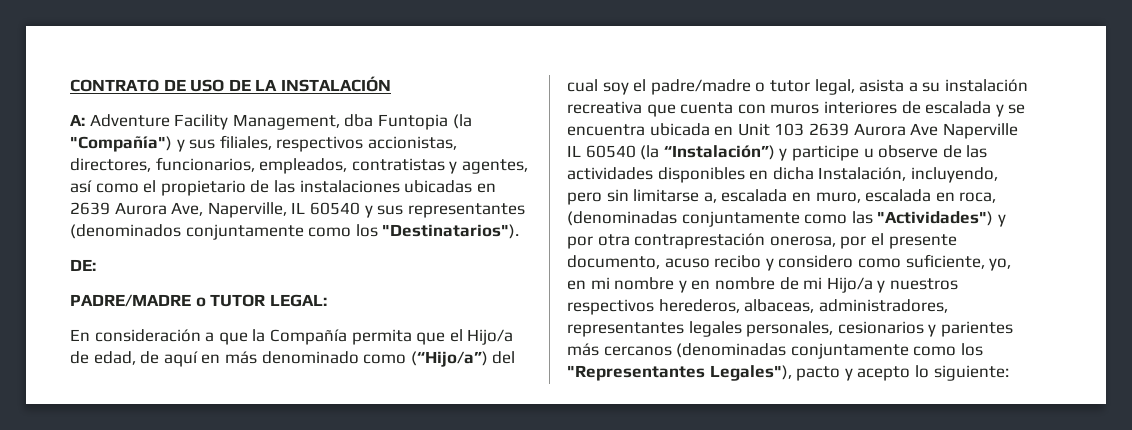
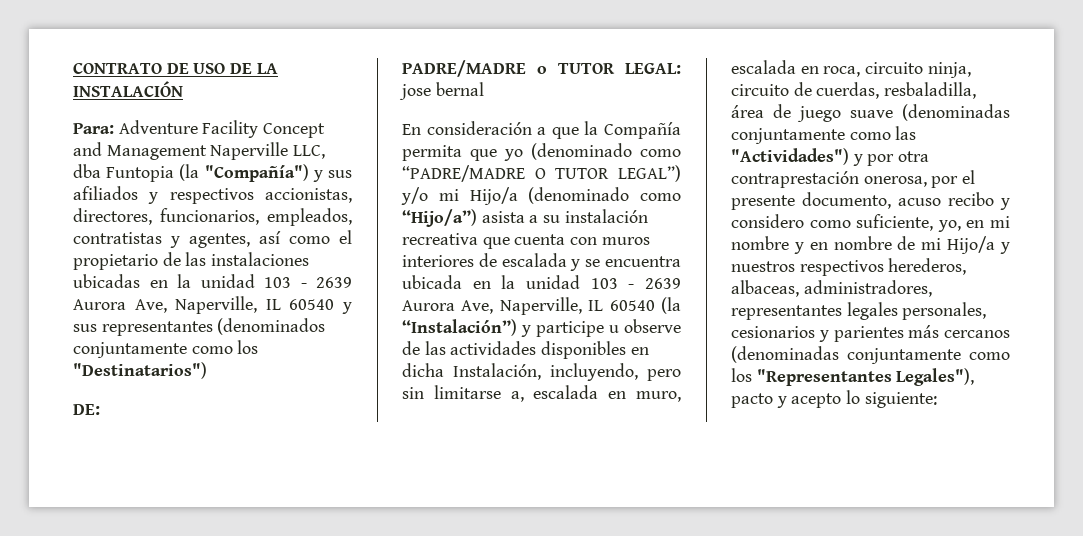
- A: Adventure Facility Management, dba Funtopia (la "Compañía") y sus filiales, respectivos accionistas, directores, funcionarios, empleados, contratistas y agentes, así como el propietario de las instalaciones ubicadas en 2639 Aurora Ave, Naperville, IL 60540 y sus representantes (denominados conjuntamente como los "Destinatarios").
+ Para: Adventure Facility Concept and Management Naperville LLC, dba Funtopia (la "Compañía") y sus afiliados y respectivos accionistas, directores, funcionarios, empleados, contratistas y agentes, así como el propietario de las instalaciones ubicadas en la unidad 103 - 2639 Aurora Ave, Naperville, IL 60540 y sus representantes (denominados conjuntamente como los "Destinatarios")
- PADRE/MADRE o TUTOR LEGAL:
+ PADRE/MADRE o TUTOR LEGAL: jose bernal
- En consideración a que la Compañía permita que el Hijo/a de edad, de aquí en más denominado como (“Hijo/a”) del cual soy el padre/madre o tutor legal, asista a su instalación recreativa que cuenta con muros interiores de escalada y se encuentra ubicada en Unit 103 2639 Aurora Ave Naperville IL 60540 (la “Instalación”) y participe u observe de las actividades disponibles en dicha Instalación, incluyendo, pero sin limitarse a, escalada en muro, escalada en roca, (denominadas conjuntamente como las "Actividades") y por otra contraprestación onerosa, por el presente documento, acuso recibo y considero como suficiente, yo, en mi nombre y en nombre de mi Hijo/a y nuestros respectivos herederos, albaceas, administradores, representantes legales personales, cesionarios y parientes más cercanos (denominadas conjuntamente como los "Representantes Legales"), pacto y acepto lo siguiente:
+ En consideración a que la Compañía permita que yo (denominado como “PADRE/MADRE O TUTOR LEGAL”) y/o mi Hijo/a (denominado como “Hijo/a”) asista a su instalación recreativa que cuenta con muros interiores de escalada y se encuentra ubicada en la unidad 103 - 2639 Aurora Ave, Naperville, IL 60540 (la “Instalación”) y participe u observe de las actividades disponibles en dicha Instalación, incluyendo, pero sin limitarse a, escalada en muro, escalada en roca, circuito ninja, circuito de cuerdas, resbaladilla, área de juego suave (denominadas conjuntamente como las "Actividades") y por otra contraprestación onerosa, por el presente documento, acuso recibo y considero como suficiente, yo, en mi nombre y en nombre de mi Hijo/a y nuestros respectivos herederos, albaceas, administradores, representantes legales personales, cesionarios y parientes más cercanos (denominadas conjuntamente como los "Representantes Legales"), pacto y acepto lo siguiente:

